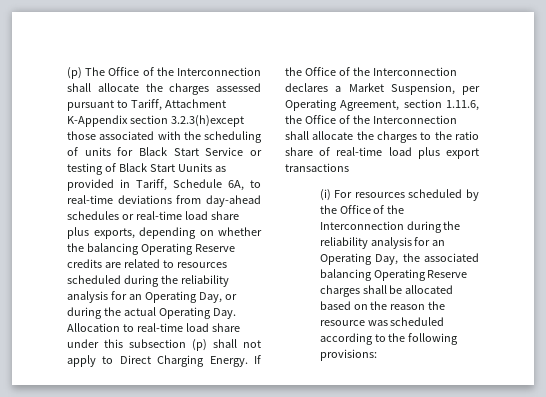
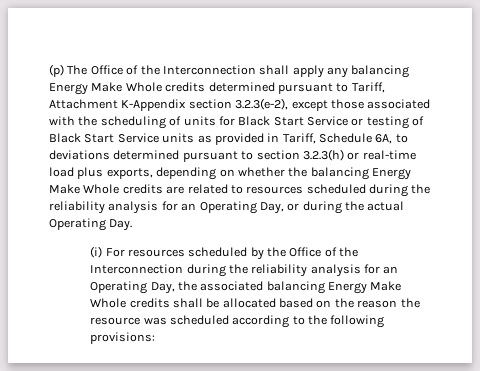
- (p) The Office of the Interconnection shall allocate the charges assessed pursuant to Tariff, Attachment K-Appendix section 3.2.3(h)except those associated with the scheduling of units for Black Start Service or testing of Black Start Uunits as provided in Tariff, Schedule 6A, to real-time deviations from day-ahead schedules or real-time load share plus exports, depending on whether the balancing Operating Reserve credits are related to resources scheduled during the reliability analysis for an Operating Day, or during the actual Operating Day. Allocation to real-time load share under this subsection (p) shall not apply to Direct Charging Energy. If the Office of the Interconnection declares a Market Suspension, per Operating Agreement, section 1.11.6, the Office of the Interconnection shall allocate the charges to the ratio share of real-time load plus export transactions
+ (p) The Office of the Interconnection shall apply any balancing Energy Make Whole credits determined pursuant to Tariff, Attachment K-Appendix section 3.2.3(e-2), except those associated with the scheduling of units for Black Start Service or testing of Black Start Service units as provided in Tariff, Schedule 6A, to deviations determined pursuant to section 3.2.3(h) or real-time load plus exports, depending on whether the balancing Energy Make Whole credits are related to resources scheduled during the reliability analysis for an Operating Day, or during the actual Operating Day.
- (i) For resources scheduled by the Office of the Interconnection during the reliability analysis for an Operating Day, the associated balancing Operating Reserve charges shall be allocated based on the reason the resource was scheduled according to the following provisions:
+ (i) For resources scheduled by the Office of the Interconnection during the reliability analysis for an Operating Day, the associated balancing Energy Make Whole credits shall be allocated based on the reason the resource was scheduled according to the following provisions:

